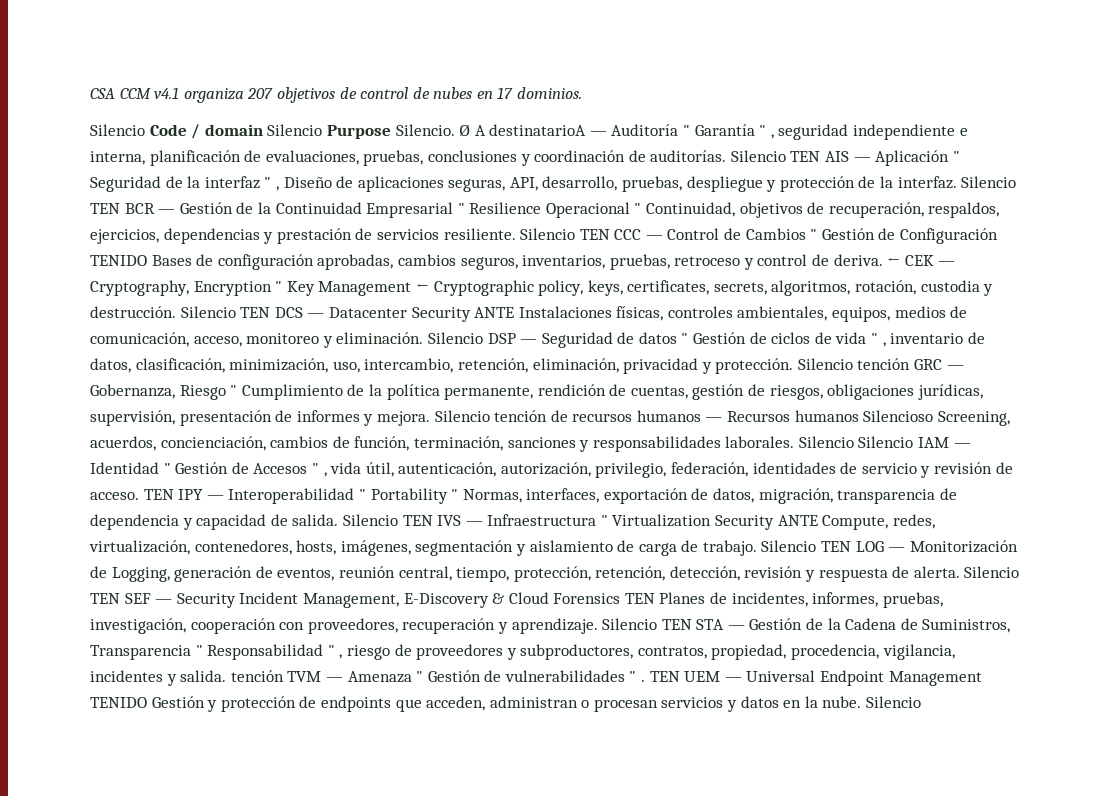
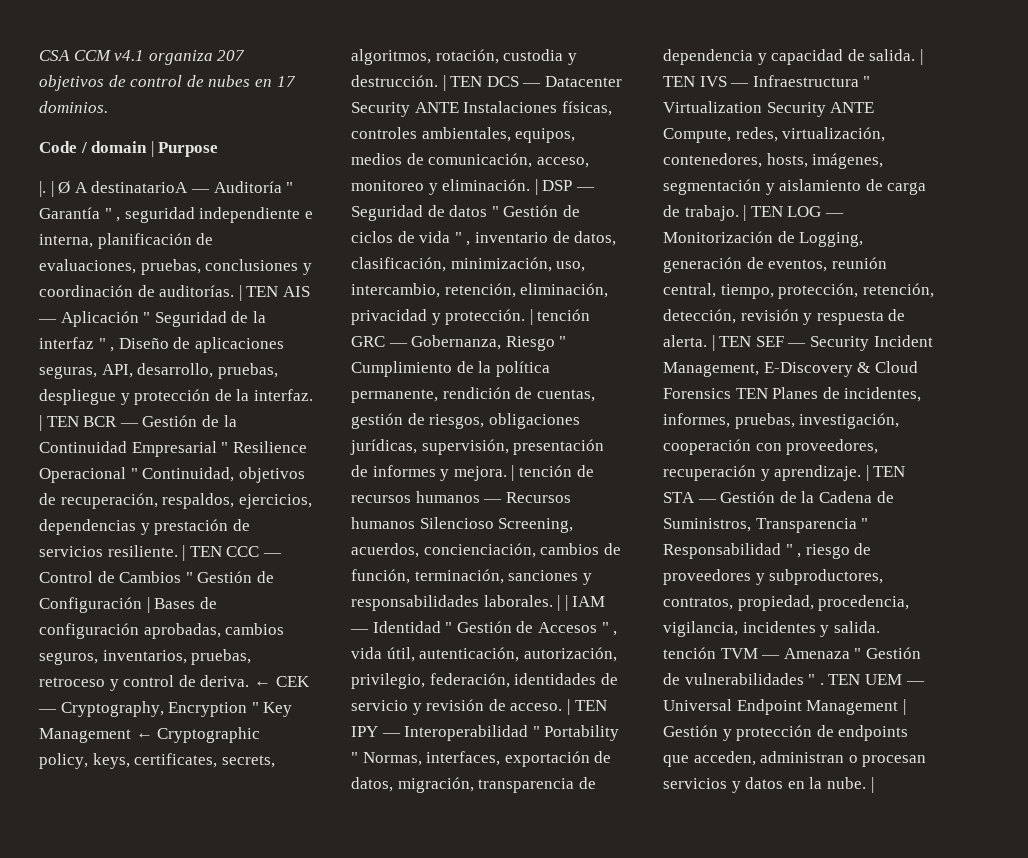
- Silencio Code / domain Silencio Purpose Silencio. Ø A destinatarioA — Auditoría " Garantía " , seguridad independiente e interna, planificación de evaluaciones, pruebas, conclusiones y coordinación de auditorías.
+ Code / domain | Purpose
+ |. | Ø A destinatarioA — Auditoría " Garantía " , seguridad independiente e interna, planificación de evaluaciones, pruebas, conclusiones y coordinación de auditorías.
- Silencio TEN AIS — Aplicación " Seguridad de la interfaz " , Diseño de aplicaciones seguras, API, desarrollo, pruebas, despliegue y protección de la interfaz.
+ | TEN AIS — Aplicación " Seguridad de la interfaz " , Diseño de aplicaciones seguras, API, desarrollo, pruebas, despliegue y protección de la interfaz.
- Silencio TEN BCR — Gestión de la Continuidad Empresarial " Resilience Operacional " Continuidad, objetivos de recuperación, respaldos, ejercicios, dependencias y prestación de servicios resiliente.
+ | TEN BCR — Gestión de la Continuidad Empresarial " Resilience Operacional " Continuidad, objetivos de recuperación, respaldos, ejercicios, dependencias y prestación de servicios resiliente.
- Silencio TEN CCC — Control de Cambios " Gestión de Configuración TENIDO Bases de configuración aprobadas, cambios seguros, inventarios, pruebas, retroceso y control de deriva.
+ | TEN CCC — Control de Cambios " Gestión de Configuración | Bases de configuración aprobadas, cambios seguros, inventarios, pruebas, retroceso y control de deriva.
- Silencio TEN DCS — Datacenter Security ANTE Instalaciones físicas, controles ambientales, equipos, medios de comunicación, acceso, monitoreo y eliminación.
+ | TEN DCS — Datacenter Security ANTE Instalaciones físicas, controles ambientales, equipos, medios de comunicación, acceso, monitoreo y eliminación.
- Silencio DSP — Seguridad de datos " Gestión de ciclos de vida " , inventario de datos, clasificación, minimización, uso, intercambio, retención, eliminación, privacidad y protección.
+ | DSP — Seguridad de datos " Gestión de ciclos de vida " , inventario de datos, clasificación, minimización, uso, intercambio, retención, eliminación, privacidad y protección.
- Silencio tención GRC — Gobernanza, Riesgo " Cumplimiento de la política permanente, rendición de cuentas, gestión de riesgos, obligaciones jurídicas, supervisión, presentación de informes y mejora.
+ | tención GRC — Gobernanza, Riesgo " Cumplimiento de la política permanente, rendición de cuentas, gestión de riesgos, obligaciones jurídicas, supervisión, presentación de informes y mejora.
- Silencio tención de recursos humanos — Recursos humanos Silencioso Screening, acuerdos, concienciación, cambios de función, terminación, sanciones y responsabilidades laborales.
+ | tención de recursos humanos — Recursos humanos Silencioso Screening, acuerdos, concienciación, cambios de función, terminación, sanciones y responsabilidades laborales.
- Silencio Silencio IAM — Identidad " Gestión de Accesos " , vida útil, autenticación, autorización, privilegio, federación, identidades de servicio y revisión de acceso.
+ | | IAM — Identidad " Gestión de Accesos " , vida útil, autenticación, autorización, privilegio, federación, identidades de servicio y revisión de acceso.
- TEN IPY — Interoperabilidad " Portability " Normas, interfaces, exportación de datos, migración, transparencia de dependencia y capacidad de salida.
+ | TEN IPY — Interoperabilidad " Portability " Normas, interfaces, exportación de datos, migración, transparencia de dependencia y capacidad de salida.
- Silencio TEN IVS — Infraestructura " Virtualization Security ANTE Compute, redes, virtualización, contenedores, hosts, imágenes, segmentación y aislamiento de carga de trabajo.
+ | TEN IVS — Infraestructura " Virtualization Security ANTE Compute, redes, virtualización, contenedores, hosts, imágenes, segmentación y aislamiento de carga de trabajo.
- Silencio TEN LOG — Monitorización de Logging, generación de eventos, reunión central, tiempo, protección, retención, detección, revisión y respuesta de alerta.
+ | TEN LOG — Monitorización de Logging, generación de eventos, reunión central, tiempo, protección, retención, detección, revisión y respuesta de alerta.
- Silencio TEN SEF — Security Incident Management, E-Discovery & Cloud Forensics TEN Planes de incidentes, informes, pruebas, investigación, cooperación con proveedores, recuperación y aprendizaje.
+ | TEN SEF — Security Incident Management, E-Discovery & Cloud Forensics TEN Planes de incidentes, informes, pruebas, investigación, cooperación con proveedores, recuperación y aprendizaje.
- Silencio TEN STA — Gestión de la Cadena de Suministros, Transparencia " Responsabilidad " , riesgo de proveedores y subproductores, contratos, propiedad, procedencia, vigilancia, incidentes y salida. tención TVM — Amenaza " Gestión de vulnerabilidades " .
+ | TEN STA — Gestión de la Cadena de Suministros, Transparencia " Responsabilidad " , riesgo de proveedores y subproductores, contratos, propiedad, procedencia, vigilancia, incidentes y salida. tención TVM — Amenaza " Gestión de vulnerabilidades " .
- TEN UEM — Universal Endpoint Management TENIDO Gestión y protección de endpoints que acceden, administran o procesan servicios y datos en la nube. Silencio
+ TEN UEM — Universal Endpoint Management | Gestión y protección de endpoints que acceden, administran o procesan servicios y datos en la nube. |

